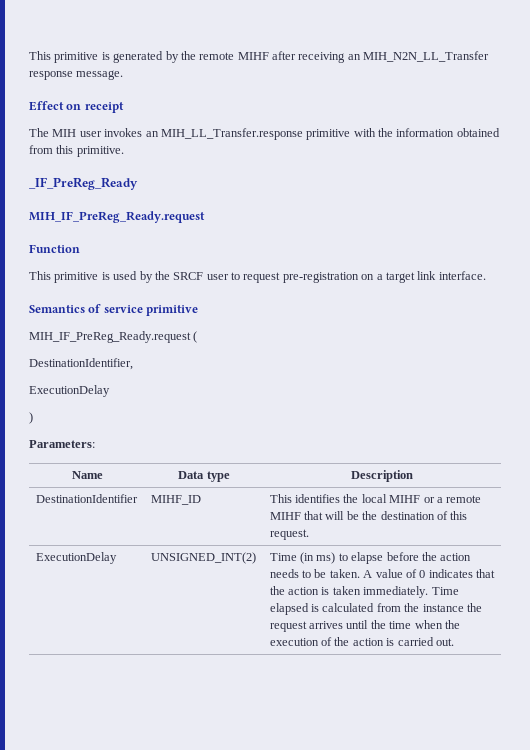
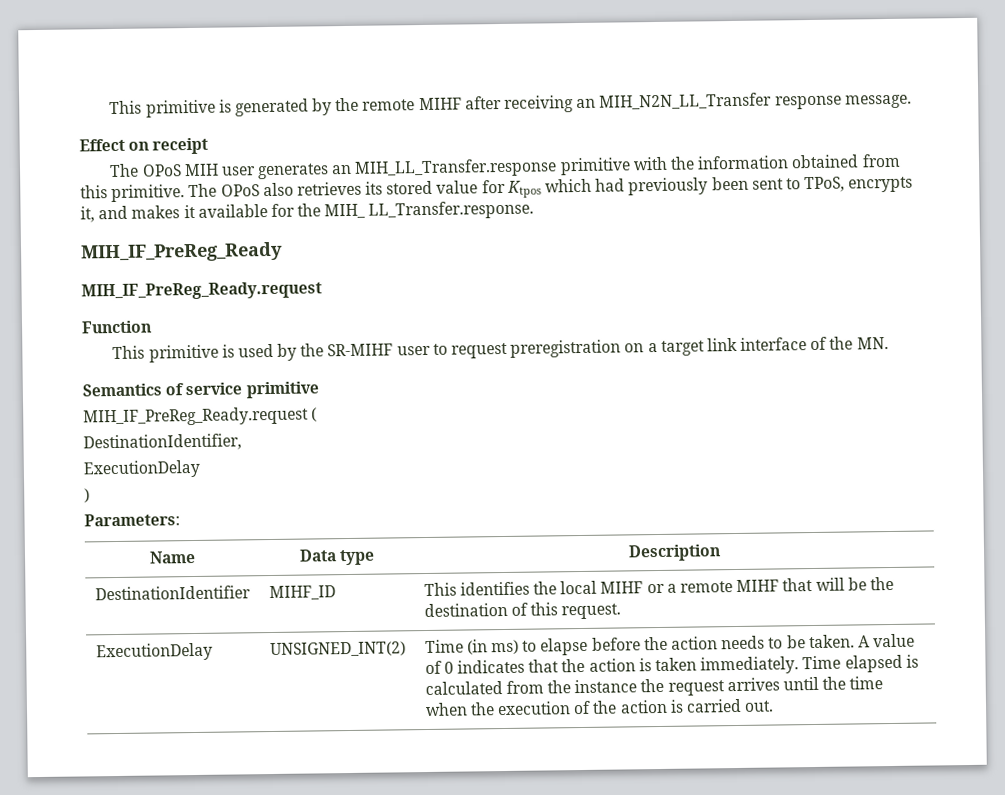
- The MIH user invokes an MIH_LL_Transfer.response primitive with the information obtained from this primitive.
- _IF_PreReg_Ready
+ The OPoS MIH user generates an MIH_LL_Transfer.response primitive with the information obtained from this primitive. The OPoS also retrieves its stored value for Ktpos which had previously been sent to TPoS, encrypts it, and makes it available for the MIH_ LL_Transfer.response.
+ MIH_IF_PreReg_Ready
- This primitive is used by the SRCF user to request pre-registration on a target link interface.
+ This primitive is used by the SR-MIHF user to request preregistration on a target link interface of the MN.

